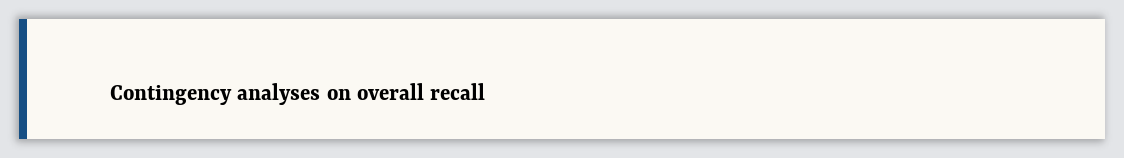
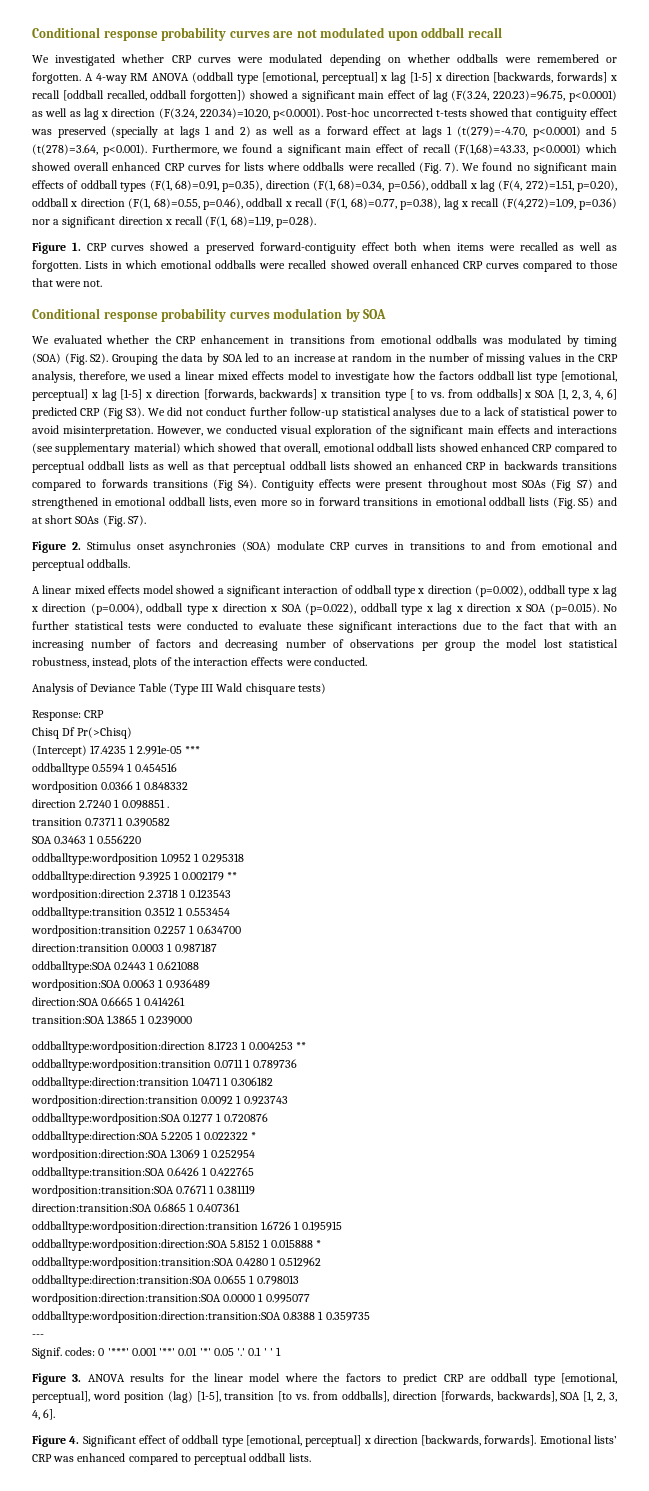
- Contingency analyses on overall recall
+ Conditional response probability curves are not modulated upon oddball recall
+ We investigated whether CRP curves were modulated depending on whether oddballs were remembered or forgotten. A 4-way RM ANOVA (oddball type [emotional, perceptual] x lag [1-5] x direction [backwards, forwards] x recall [oddball recalled, oddball forgotten]) showed a significant main effect of lag (F(3.24, 220.23)=96.75, p<0.0001) as well as lag x direction (F(3.24, 220.34)=10.20, p<0.0001). Post-hoc uncorrected t-tests showed that contiguity effect was preserved (specially at lags 1 and 2) as well as a forward effect at lags 1 (t(279)=-4.70, p<0.0001) and 5 (t(278)=3.64, p<0.001). Furthermore, we found a significant main effect of recall (F(1,68)=43.33, p<0.0001) which showed overall enhanced CRP curves for lists where oddballs were recalled (Fig. 7). We found no significant main effects of oddball types (F(1, 68)=0.91, p=0.35), direction (F(1, 68)=0.34, p=0.56), oddball x lag (F(4, 272)=1.51, p=0.20), oddball x direction (F(1, 68)=0.55, p=0.46), oddball x recall (F(1, 68)=0.77, p=0.38), lag x recall (F(4,272)=1.09, p=0.36) nor a significant direction x recall (F(1, 68)=1.19, p=0.28).
+ Figure 1. CRP curves showed a preserved forward-contiguity effect both when items were recalled as well as forgotten. Lists in which emotional oddballs were recalled showed overall enhanced CRP curves compared to those that were not.
+ Conditional response probability curves modulation by SOA
+ We evaluated whether the CRP enhancement in transitions from emotional oddballs was modulated by timing (SOA) (Fig. S2). Grouping the data by SOA led to an increase at random in the number of missing values in the CRP analysis, therefore, we used a linear mixed effects model to investigate how the factors oddball list type [emotional, perceptual] x lag [1-5] x direction [forwards, backwards] x transition type [ to vs. from oddballs] x SOA [1, 2, 3, 4, 6] predicted CRP (Fig S3). We did not conduct further follow-up statistical analyses due to a lack of statistical power to avoid misinterpretation. However, we conducted visual exploration of the significant main effects and interactions (see supplementary material) which showed that overall, emotional oddball lists showed enhanced CRP compared to perceptual oddball lists as well as that perceptual oddball lists showed an enhanced CRP in backwards transitions compared to forwards transitions (Fig S4). Contiguity effects were present throughout most SOAs (Fig S7) and strengthened in emotional oddball lists, even more so in forward transitions in emotional oddball lists (Fig. S5) and at short SOAs (Fig. S7).
+ Figure 2. Stimulus onset asynchronies (SOA) modulate CRP curves in transitions to and from emotional and perceptual oddballs.
+ A linear mixed effects model showed a significant interaction of oddball type x direction (p=0.002), oddball type x lag x direction (p=0.004), oddball type x direction x SOA (p=0.022), oddball type x lag x direction x SOA (p=0.015). No further statistical tests were conducted to evaluate these significant interactions due to the fact that with an increasing number of factors and decreasing number of observations per group the model lost statistical robustness, instead, plots of the interaction effects were conducted.
+ Analysis of Deviance Table (Type III Wald chisquare tests)
+ Response: CRP
+ Chisq Df Pr(>Chisq)
+ (Intercept) 17.4235 1 2.991e-05 ***
+ oddballtype 0.5594 1 0.454516
+ wordposition 0.0366 1 0.848332
+ direction 2.7240 1 0.098851 .
+ transition 0.7371 1 0.390582
+ SOA 0.3463 1 0.556220
+ oddballtype:wordposition 1.0952 1 0.295318
+ oddballtype:direction 9.3925 1 0.002179 **
+ wordposition:direction 2.3718 1 0.123543
+ oddballtype:transition 0.3512 1 0.553454
+ wordposition:transition 0.2257 1 0.634700
+ direction:transition 0.0003 1 0.987187
+ oddballtype:SOA 0.2443 1 0.621088
+ wordposition:SOA 0.0063 1 0.936489
+ direction:SOA 0.6665 1 0.414261
+ transition:SOA 1.3865 1 0.239000
+ oddballtype:wordposition:direction 8.1723 1 0.004253 **
+ oddballtype:wordposition:transition 0.0711 1 0.789736
+ oddballtype:direction:transition 1.0471 1 0.306182
+ wordposition:direction:transition 0.0092 1 0.923743
+ oddballtype:wordposition:SOA 0.1277 1 0.720876
+ oddballtype:direction:SOA 5.2205 1 0.022322 *
+ wordposition:direction:SOA 1.3069 1 0.252954
+ oddballtype:transition:SOA 0.6426 1 0.422765
+ wordposition:transition:SOA 0.7671 1 0.381119
+ direction:transition:SOA 0.6865 1 0.407361
+ oddballtype:wordposition:direction:transition 1.6726 1 0.195915
+ oddballtype:wordposition:direction:SOA 5.8152 1 0.015888 *
+ oddballtype:wordposition:transition:SOA 0.4280 1 0.512962
+ oddballtype:direction:transition:SOA 0.0655 1 0.798013
+ wordposition:direction:transition:SOA 0.0000 1 0.995077
+ oddballtype:wordposition:direction:transition:SOA 0.8388 1 0.359735
+ ---
+ Signif. codes: 0 '***' 0.001 '**' 0.01 '*' 0.05 '.' 0.1 ' ' 1
+ Figure 3. ANOVA results for the linear model where the factors to predict CRP are oddball type [emotional, perceptual], word position (lag) [1-5], transition [to vs. from oddballs], direction [forwards, backwards], SOA [1, 2, 3, 4, 6].
+ Figure 4. Significant effect of oddball type [emotional, perceptual] x direction [backwards, forwards]. Emotional lists’ CRP was enhanced compared to perceptual oddball lists.

